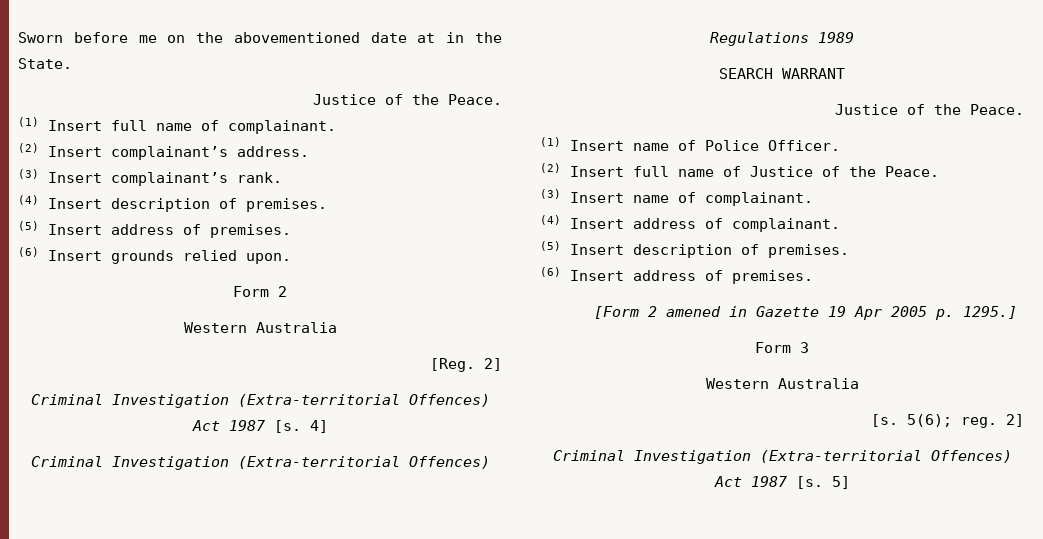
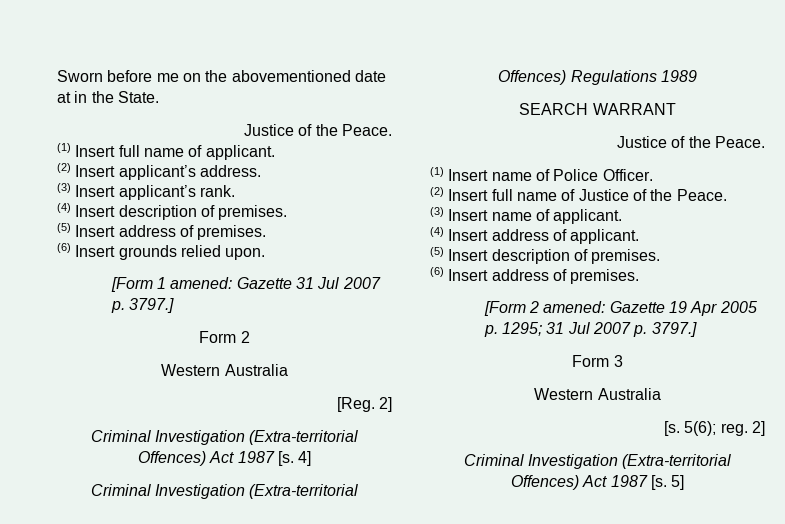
- (1) Insert full name of complainant.
- (2) Insert complainant’s address.
+ (1) Insert full name of applicant.
+ (2) Insert applicant’s address.
- (3) Insert complainant’s rank.
+ (3) Insert applicant’s rank.
+ [Form 1 amened: Gazette 31 Jul 2007 p. 3797.]
- (3) Insert name of complainant.
+ (3) Insert name of applicant.
- (4) Insert address of complainant.
+ (4) Insert address of applicant.
- [Form 2 amened in Gazette 19 Apr 2005 p. 1295.]
+ [Form 2 amened: Gazette 19 Apr 2005 p. 1295; 31 Jul 2007 p. 3797.]

